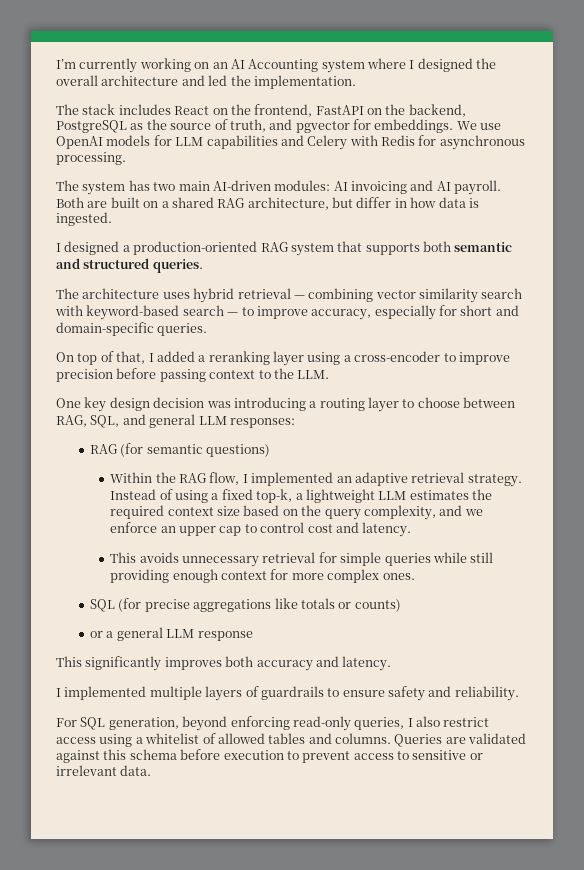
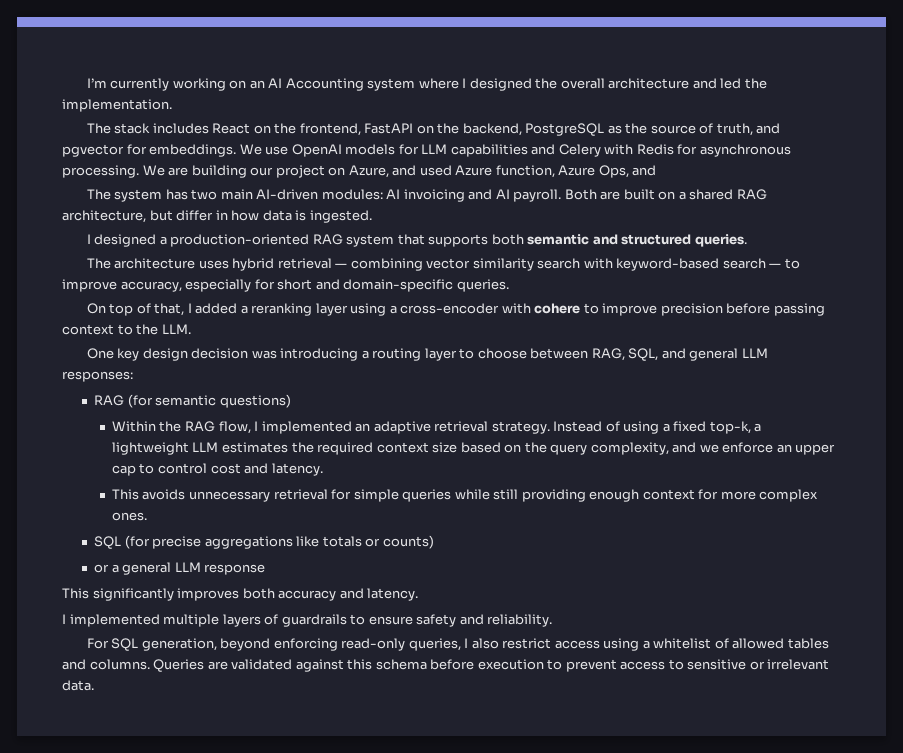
+ We are building our project on Azure, and used Azure function, Azure Ops, and
- On top of that, I added a reranking layer using a cross-encoder to improve precision before passing context to the LLM.
+ On top of that, I added a reranking layer using a cross-encoder with cohere to improve precision before passing context to the LLM.

